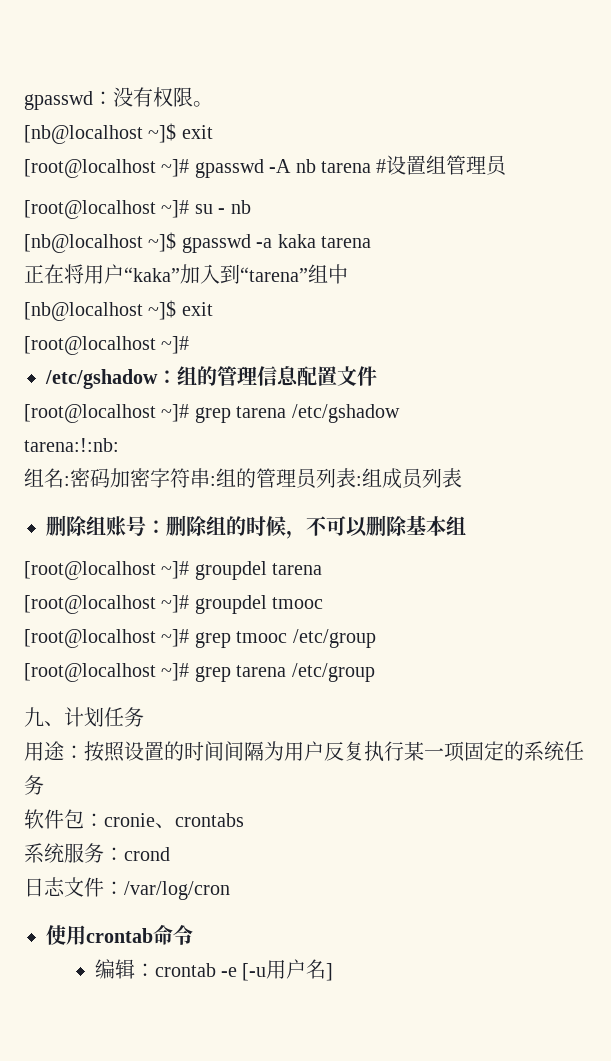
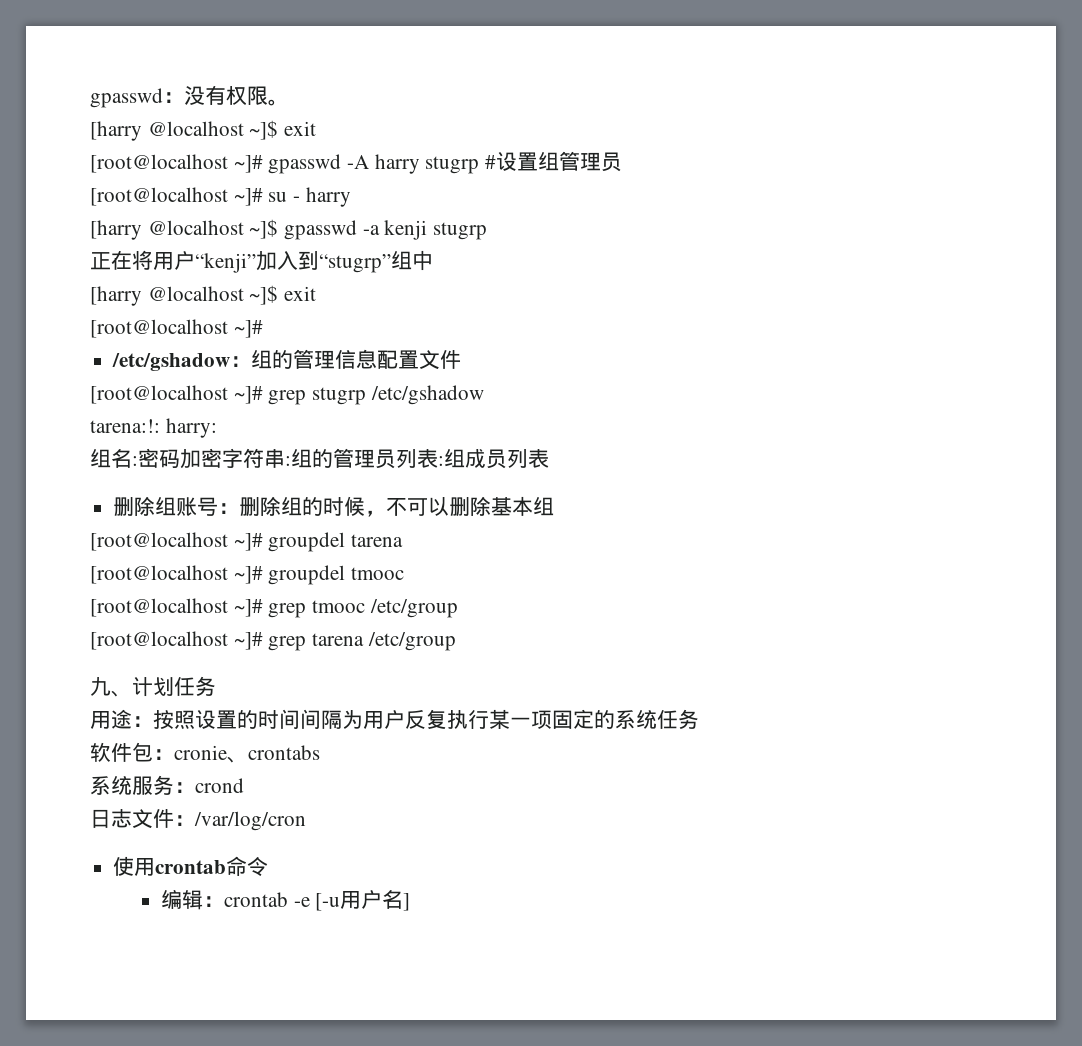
  gpasswd：没有权限。
- [nb@localhost ~]$ exit
+ [harry @localhost ~]$ exit
- [root@localhost ~]# gpasswd -A nb tarena #设置组管理员
+ [root@localhost ~]# gpasswd -A harry stugrp #设置组管理员
- [root@localhost ~]# su - nb
- [nb@localhost ~]$ gpasswd -a kaka tarena
+ [root@localhost ~]# su - harry
+ [harry @localhost ~]$ gpasswd -a kenji stugrp
- 正在将用户“kaka”加入到“tarena”组中
- [nb@localhost ~]$ exit
+ 正在将用户“kenji”加入到“stugrp”组中
+ [harry @localhost ~]$ exit
- [root@localhost ~]# grep tarena /etc/gshadow
+ [root@localhost ~]# grep stugrp /etc/gshadow
- tarena:!:nb:
+ tarena:!: harry:

